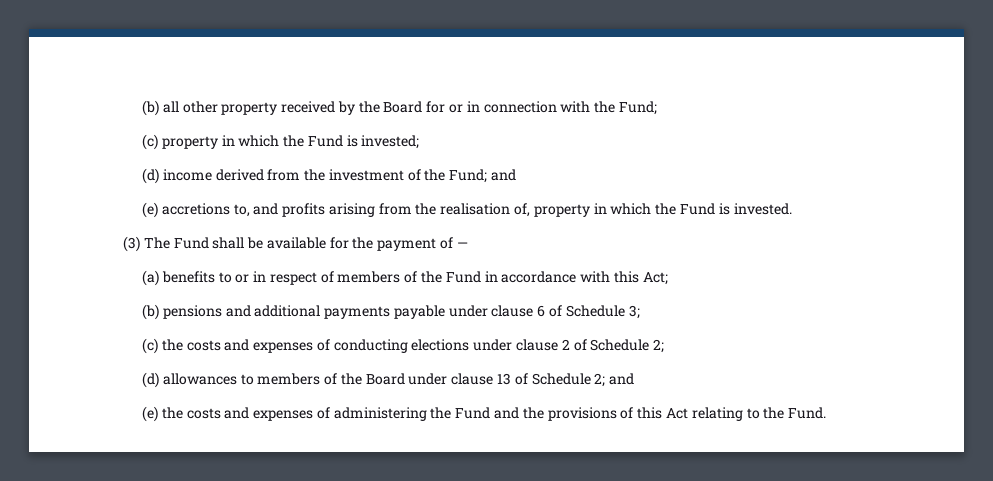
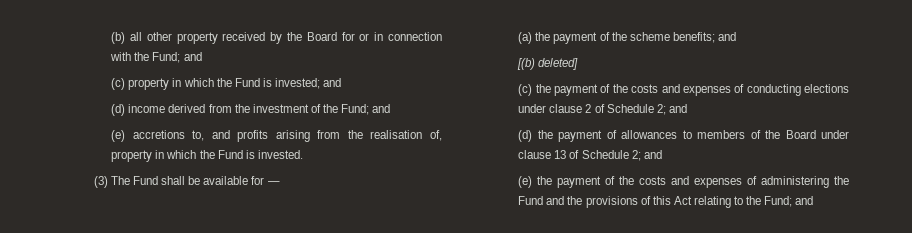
- (b) all other property received by the Board for or in connection with the Fund;
+ (b) all other property received by the Board for or in connection with the Fund; and
- (c) property in which the Fund is invested;
+ (c) property in which the Fund is invested; and
- (3) The Fund shall be available for the payment of —
- (a) benefits to or in respect of members of the Fund in accordance with this Act;
- (b) pensions and additional payments payable under clause 6 of Schedule 3;
+ (3) The Fund shall be available for —
+ (a) the payment of the scheme benefits; and
+ [(b) deleted]
- (c) the costs and expenses of conducting elections under clause 2 of Schedule 2;
- (d) allowances to members of the Board under clause 13 of Schedule 2; and
+ (c) the payment of the costs and expenses of conducting elections under clause 2 of Schedule 2; and
+ (d) the payment of allowances to members of the Board under clause 13 of Schedule 2; and
- (e) the costs and expenses of administering the Fund and the provisions of this Act relating to the Fund.
+ (e) the payment of the costs and expenses of administering the Fund and the provisions of this Act relating to the Fund; and

